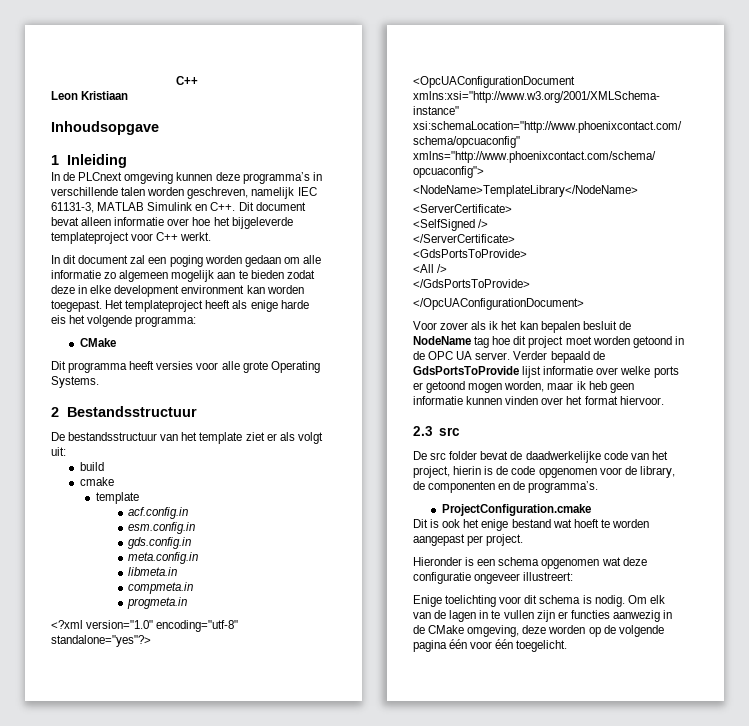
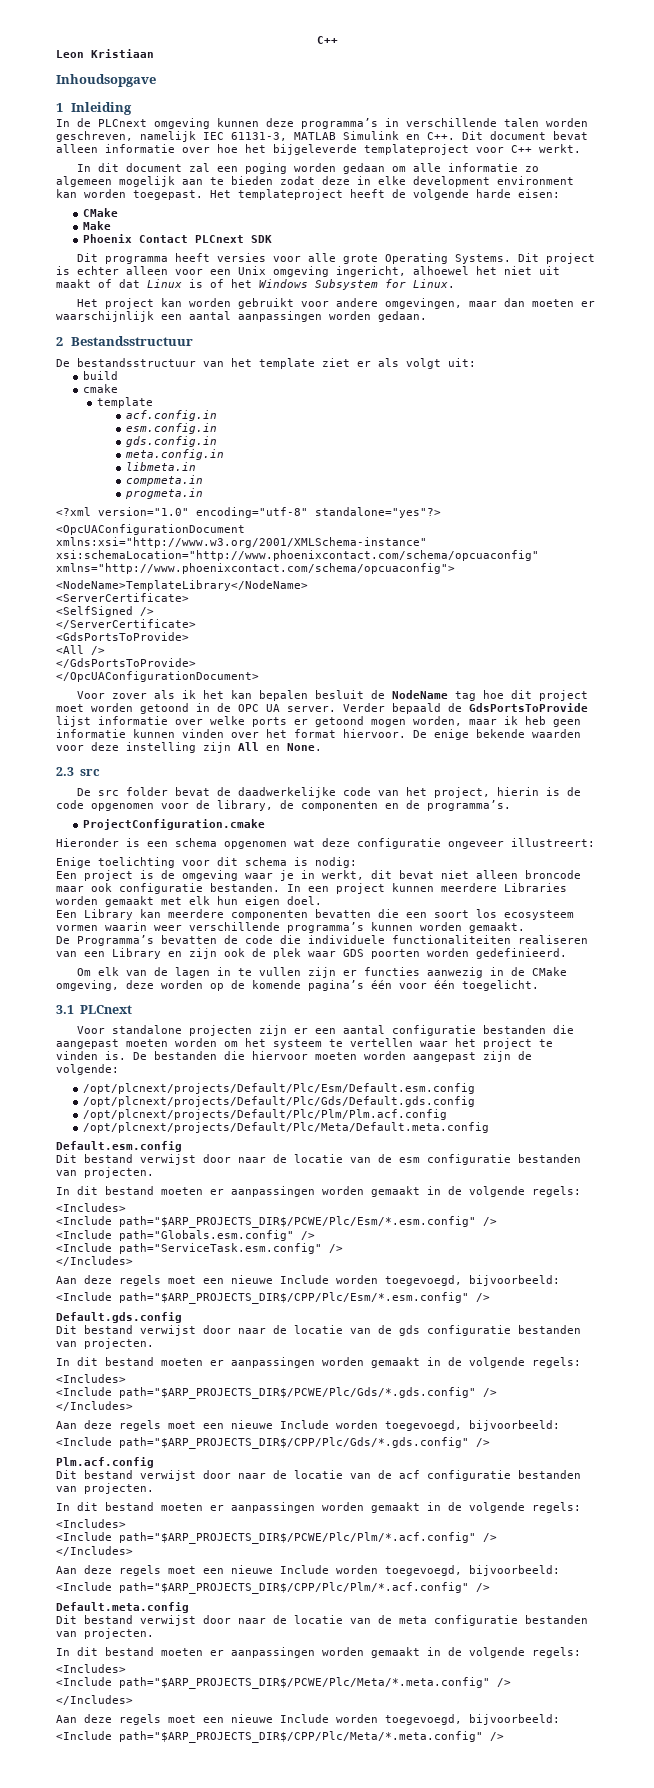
- Het templateproject heeft als enige harde eis het volgende programma:
+ Het templateproject heeft de volgende harde eisen:
  CMake
+ Make
+ Phoenix Contact PLCnext SDK
+ Dit project is echter alleen voor een Unix omgeving ingericht, alhoewel het niet uit maakt of dat Linux is of het Windows Subsystem for Linux.
+ Het project kan worden gebruikt voor andere omgevingen, maar dan moeten er waarschijnlijk een aantal aanpassingen worden gedaan.
+ De enige bekende waarden voor deze instelling zijn All en None.
- Dit is ook het enige bestand wat hoeft te worden aangepast per project.
- Enige toelichting voor dit schema is nodig. Om elk van de lagen in te vullen zijn er functies aanwezig in de CMake omgeving, deze worden op de volgende pagina één voor één toegelicht.
+ Enige toelichting voor dit schema is nodig:
+ Een project is de omgeving waar je in werkt, dit bevat niet alleen broncode maar ook configuratie bestanden. In een project kunnen meerdere Libraries worden gemaakt met elk hun eigen doel.
+ Een Library kan meerdere componenten bevatten die een soort los ecosysteem vormen waarin weer verschillende programma’s kunnen worden gemaakt.
+ De Programma’s bevatten de code die individuele functionaliteiten realiseren van een Library en zijn ook de plek waar GDS poorten worden gedefinieerd.
+ Om elk van de lagen in te vullen zijn er functies aanwezig in de CMake omgeving, deze worden op de komende pagina’s één voor één toegelicht.
+ 3.1 PLCnext
+ Voor standalone projecten zijn er een aantal configuratie bestanden die aangepast moeten worden om het systeem te vertellen waar het project te vinden is. De bestanden die hiervoor moeten worden aangepast zijn de volgende:
+ /opt/plcnext/projects/Default/Plc/Esm/Default.esm.config
+ /opt/plcnext/projects/Default/Plc/Gds/Default.gds.config
+ /opt/plcnext/projects/Default/Plc/Plm/Plm.acf.config
+ /opt/plcnext/projects/Default/Plc/Meta/Default.meta.config
+ Default.esm.config
+ Dit bestand verwijst door naar de locatie van de esm configuratie bestanden van projecten.
+ In dit bestand moeten er aanpassingen worden gemaakt in de volgende regels:
+ <Includes>
+ <Include path="$ARP_PROJECTS_DIR$/PCWE/Plc/Esm/*.esm.config" />
+ <Include path="Globals.esm.config" />
+ <Include path="ServiceTask.esm.config" />
+ </Includes>
+ Aan deze regels moet een nieuwe Include worden toegevoegd, bijvoorbeeld:
+ <Include path="$ARP_PROJECTS_DIR$/CPP/Plc/Esm/*.esm.config" />
+ Default.gds.config
+ Dit bestand verwijst door naar de locatie van de gds configuratie bestanden van projecten.
+ In dit bestand moeten er aanpassingen worden gemaakt in de volgende regels:
+ <Includes>
+ <Include path="$ARP_PROJECTS_DIR$/PCWE/Plc/Gds/*.gds.config" />
+ </Includes>
+ Aan deze regels moet een nieuwe Include worden toegevoegd, bijvoorbeeld:
+ <Include path="$ARP_PROJECTS_DIR$/CPP/Plc/Gds/*.gds.config" />
+ Plm.acf.config
+ Dit bestand verwijst door naar de locatie van de acf configuratie bestanden van projecten.
+ In dit bestand moeten er aanpassingen worden gemaakt in de volgende regels:
+ <Includes>
+ <Include path="$ARP_PROJECTS_DIR$/PCWE/Plc/Plm/*.acf.config" />
+ </Includes>
+ Aan deze regels moet een nieuwe Include worden toegevoegd, bijvoorbeeld:
+ <Include path="$ARP_PROJECTS_DIR$/CPP/Plc/Plm/*.acf.config" />
+ Default.meta.config
+ Dit bestand verwijst door naar de locatie van de meta configuratie bestanden van projecten.
+ In dit bestand moeten er aanpassingen worden gemaakt in de volgende regels:
+ <Includes>
+ <Include path="$ARP_PROJECTS_DIR$/PCWE/Plc/Meta/*.meta.config" />
+ </Includes>
+ Aan deze regels moet een nieuwe Include worden toegevoegd, bijvoorbeeld:
+ <Include path="$ARP_PROJECTS_DIR$/CPP/Plc/Meta/*.meta.config" />

